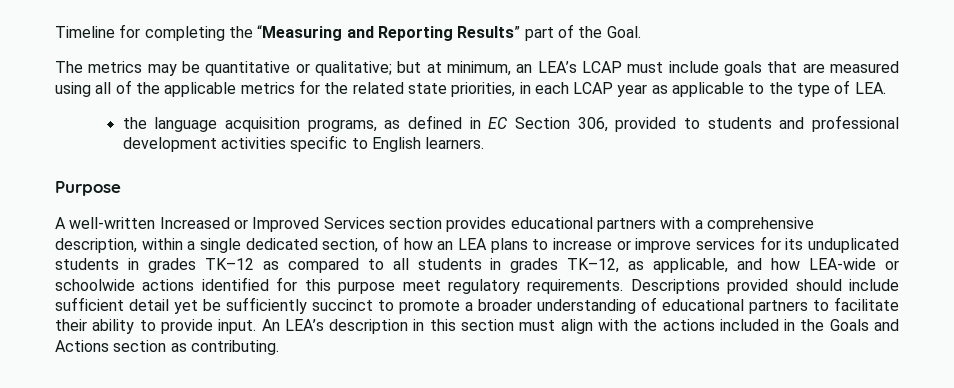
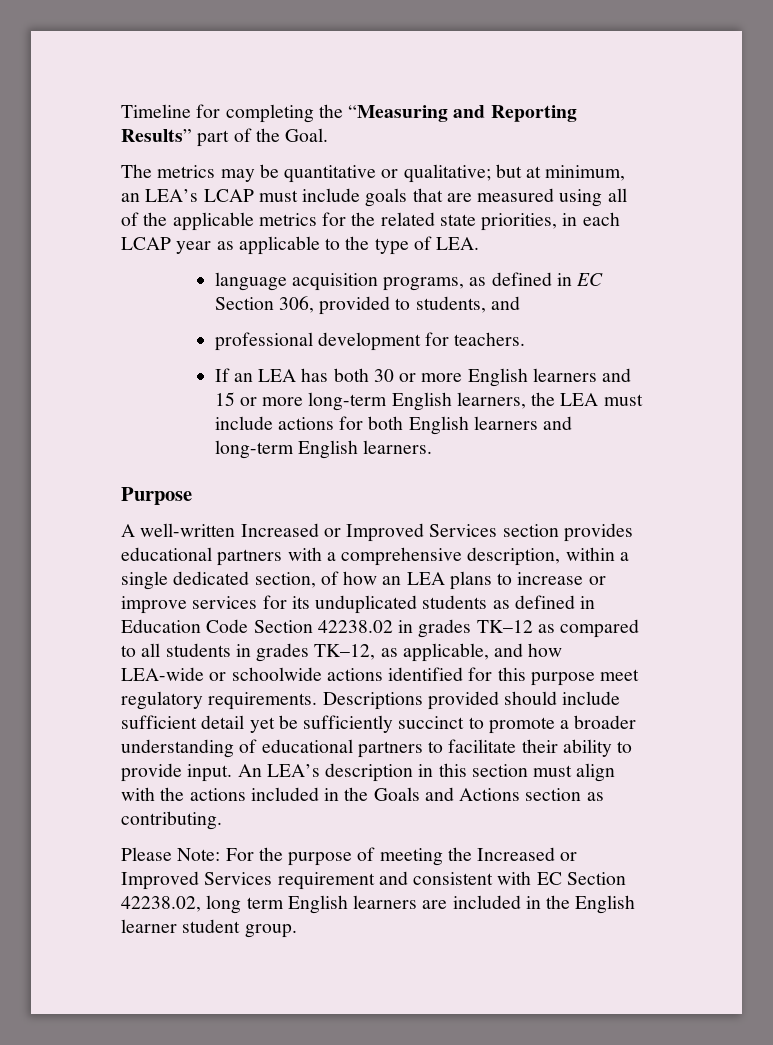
- the language acquisition programs, as defined in EC Section 306, provided to students and professional development activities specific to English learners.
+ language acquisition programs, as defined in EC Section 306, provided to students, and
+ professional development for teachers.
+ If an LEA has both 30 or more English learners and 15 or more long-term English learners, the LEA must include actions for both English learners and long-term English learners.
- A well-written Increased or Improved Services section provides educational partners with a comprehensive description, within a single dedicated section, of how an LEA plans to increase or improve services for its unduplicated students in grades TK–12 as compared to all students in grades TK–12, as applicable, and how LEA-wide or schoolwide actions identified for this purpose meet regulatory requirements.
+ A well-written Increased or Improved Services section provides educational partners with a comprehensive description, within a single dedicated section, of how an LEA plans to increase or improve services for its unduplicated students as defined in Education Code Section 42238.02 in grades TK–12 as compared to all students in grades TK–12, as applicable, and how LEA-wide or schoolwide actions identified for this purpose meet regulatory requirements.
+ Please Note: For the purpose of meeting the Increased or Improved Services requirement and consistent with EC Section 42238.02, long term English learners are included in the English learner student group.

